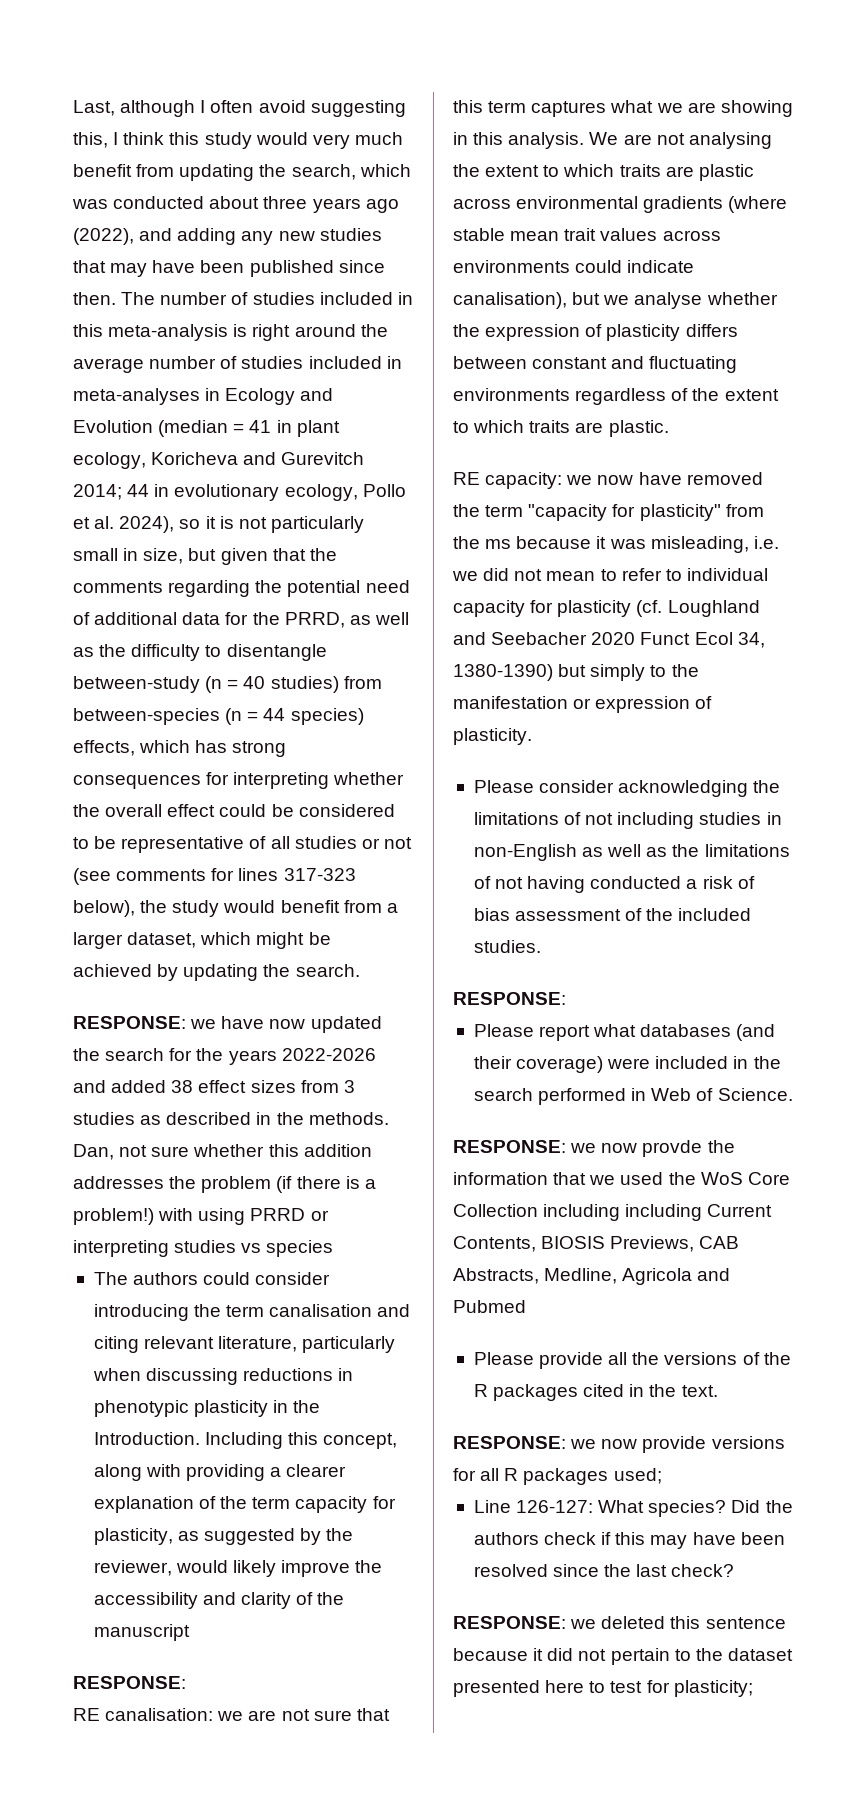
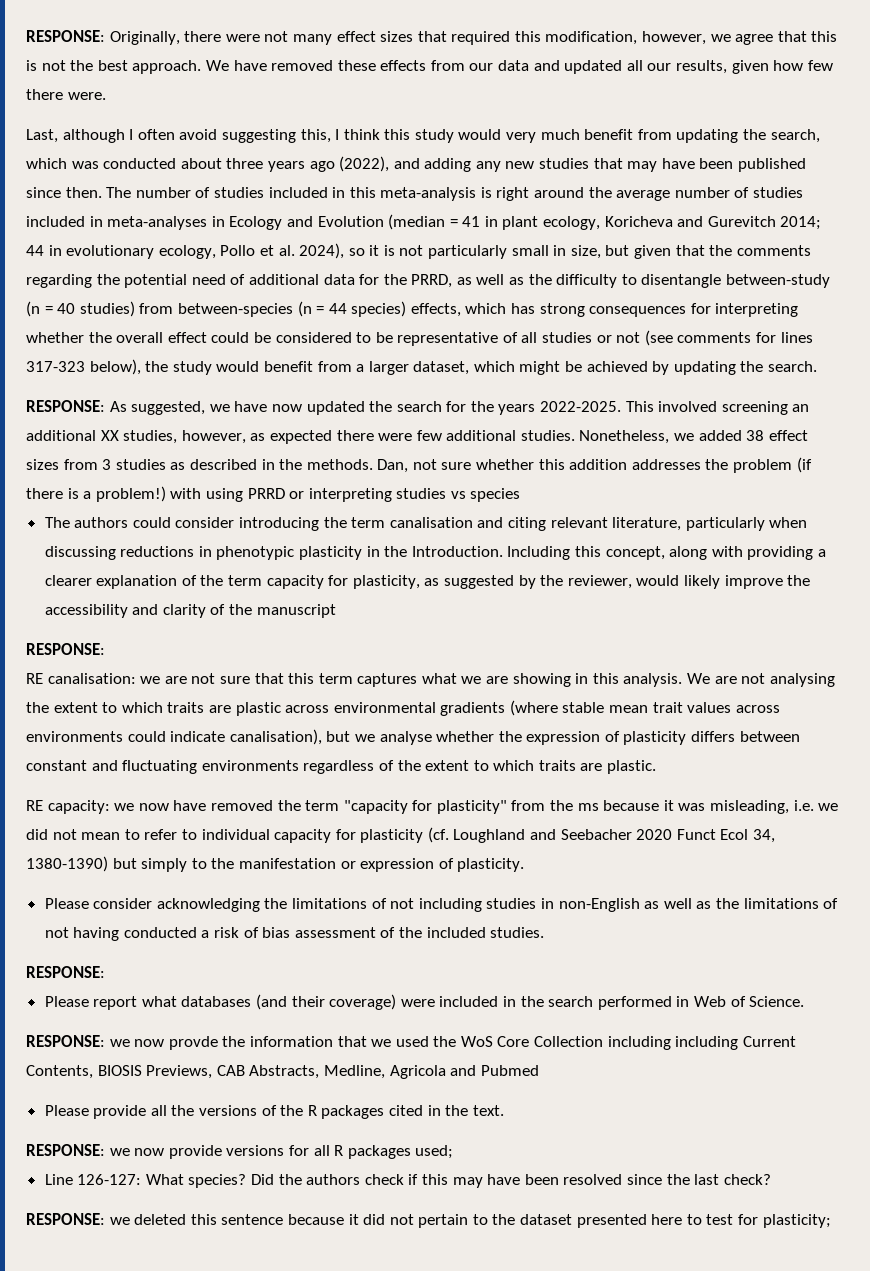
+ RESPONSE: Originally, there were not many effect sizes that required this modification, however, we agree that this is not the best approach. We have removed these effects from our data and updated all our results, given how few there were.
- RESPONSE: we have now updated the search for the years 2022-2026 and added 38 effect sizes from 3 studies as described in the methods.
+ RESPONSE: As suggested, we have now updated the search for the years 2022-2025. This involved screening an additional XX studies, however, as expected there were few additional studies. Nonetheless, we added 38 effect sizes from 3 studies as described in the methods.

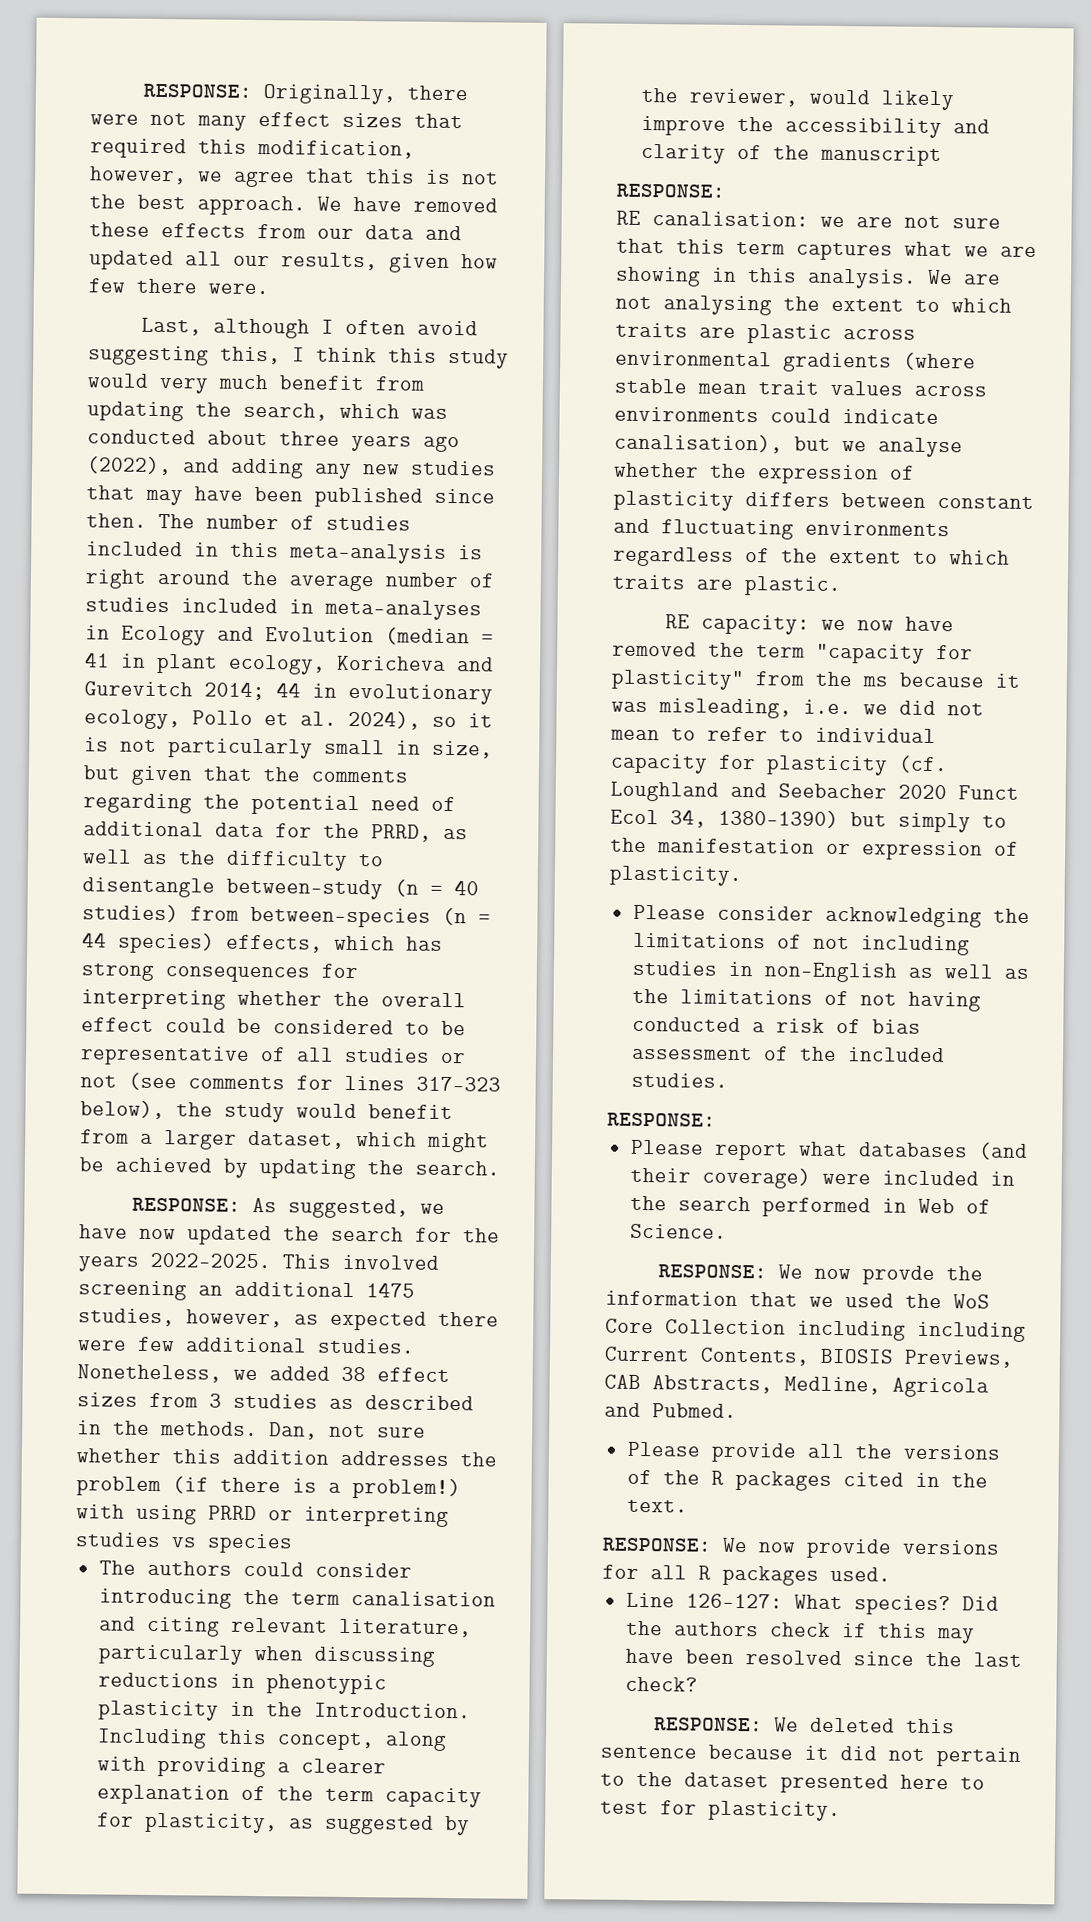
- This involved screening an additional XX studies, however, as expected there were few additional studies.
+ This involved screening an additional 1475 studies, however, as expected there were few additional studies.
- RESPONSE: we now provde the information that we used the WoS Core Collection including including Current Contents, BIOSIS Previews, CAB Abstracts, Medline, Agricola and Pubmed
+ RESPONSE: We now provde the information that we used the WoS Core Collection including including Current Contents, BIOSIS Previews, CAB Abstracts, Medline, Agricola and Pubmed.
- RESPONSE: we now provide versions for all R packages used;
+ RESPONSE: We now provide versions for all R packages used.
- RESPONSE: we deleted this sentence because it did not pertain to the dataset presented here to test for plasticity;
+ RESPONSE: We deleted this sentence because it did not pertain to the dataset presented here to test for plasticity.

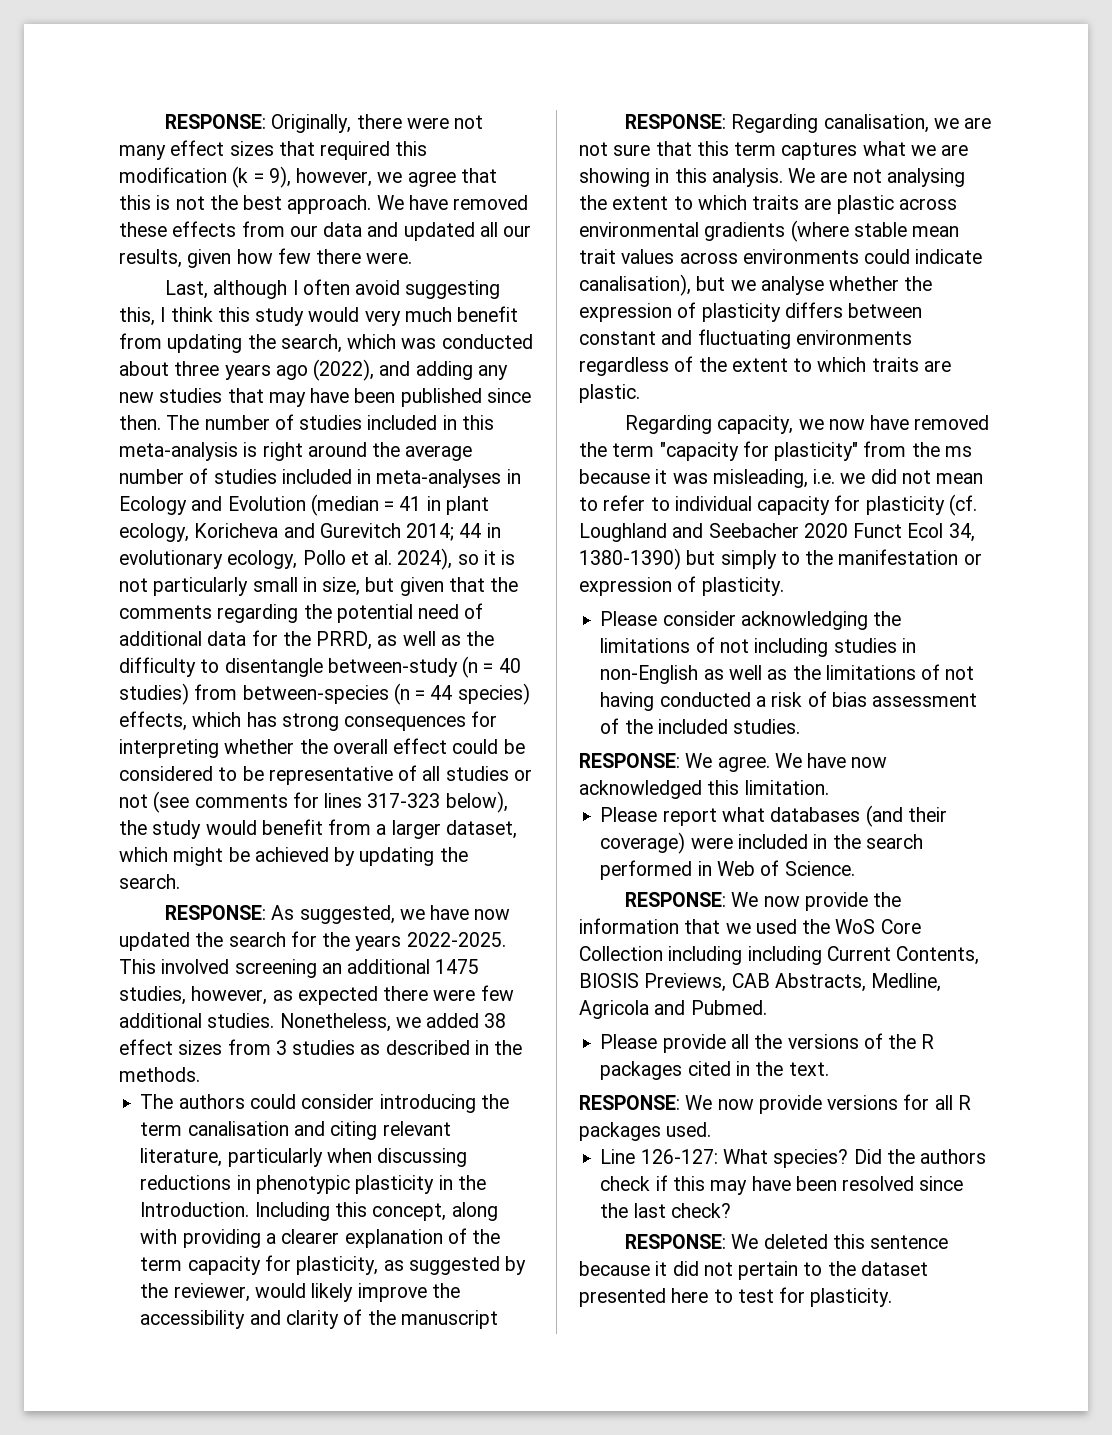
- RESPONSE: Originally, there were not many effect sizes that required this modification, however, we agree that this is not the best approach.
+ RESPONSE: Originally, there were not many effect sizes that required this modification (k = 9), however, we agree that this is not the best approach.
- Dan, not sure whether this addition addresses the problem (if there is a problem!) with using PRRD or interpreting studies vs species
  Including this concept, along with providing a clearer explanation of the term capacity for plasticity, as suggested by the reviewer, would likely improve the accessibility and clarity of the manuscript
- RESPONSE:
- RE canalisation: we are not sure that this term captures what we are showing in this analysis.
+ RESPONSE: Regarding canalisation, we are not sure that this term captures what we are showing in this analysis.
- RE capacity: we now have removed the term "capacity for plasticity" from the ms because it was misleading, i.e. we did not mean to refer to individual capacity for plasticity (cf. Loughland and Seebacher 2020 Funct Ecol 34, 1380-1390) but simply to the manifestation or expression of plasticity.
+ Regarding capacity, we now have removed the term "capacity for plasticity" from the ms because it was misleading, i.e. we did not mean to refer to individual capacity for plasticity (cf. Loughland and Seebacher 2020 Funct Ecol 34, 1380-1390) but simply to the manifestation or expression of plasticity.
  Please consider acknowledging the limitations of not including studies in non-English as well as the limitations of not having conducted a risk of bias assessment of the included studies.
- RESPONSE:
+ RESPONSE: We agree. We have now acknowledged this limitation.
- RESPONSE: We now provde the information that we used the WoS Core Collection including including Current Contents, BIOSIS Previews, CAB Abstracts, Medline, Agricola and Pubmed.
+ RESPONSE: We now provide the information that we used the WoS Core Collection including including Current Contents, BIOSIS Previews, CAB Abstracts, Medline, Agricola and Pubmed.

